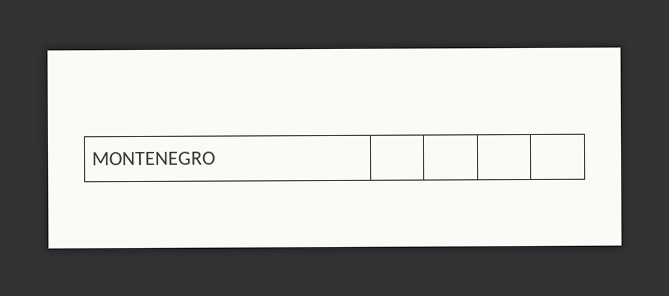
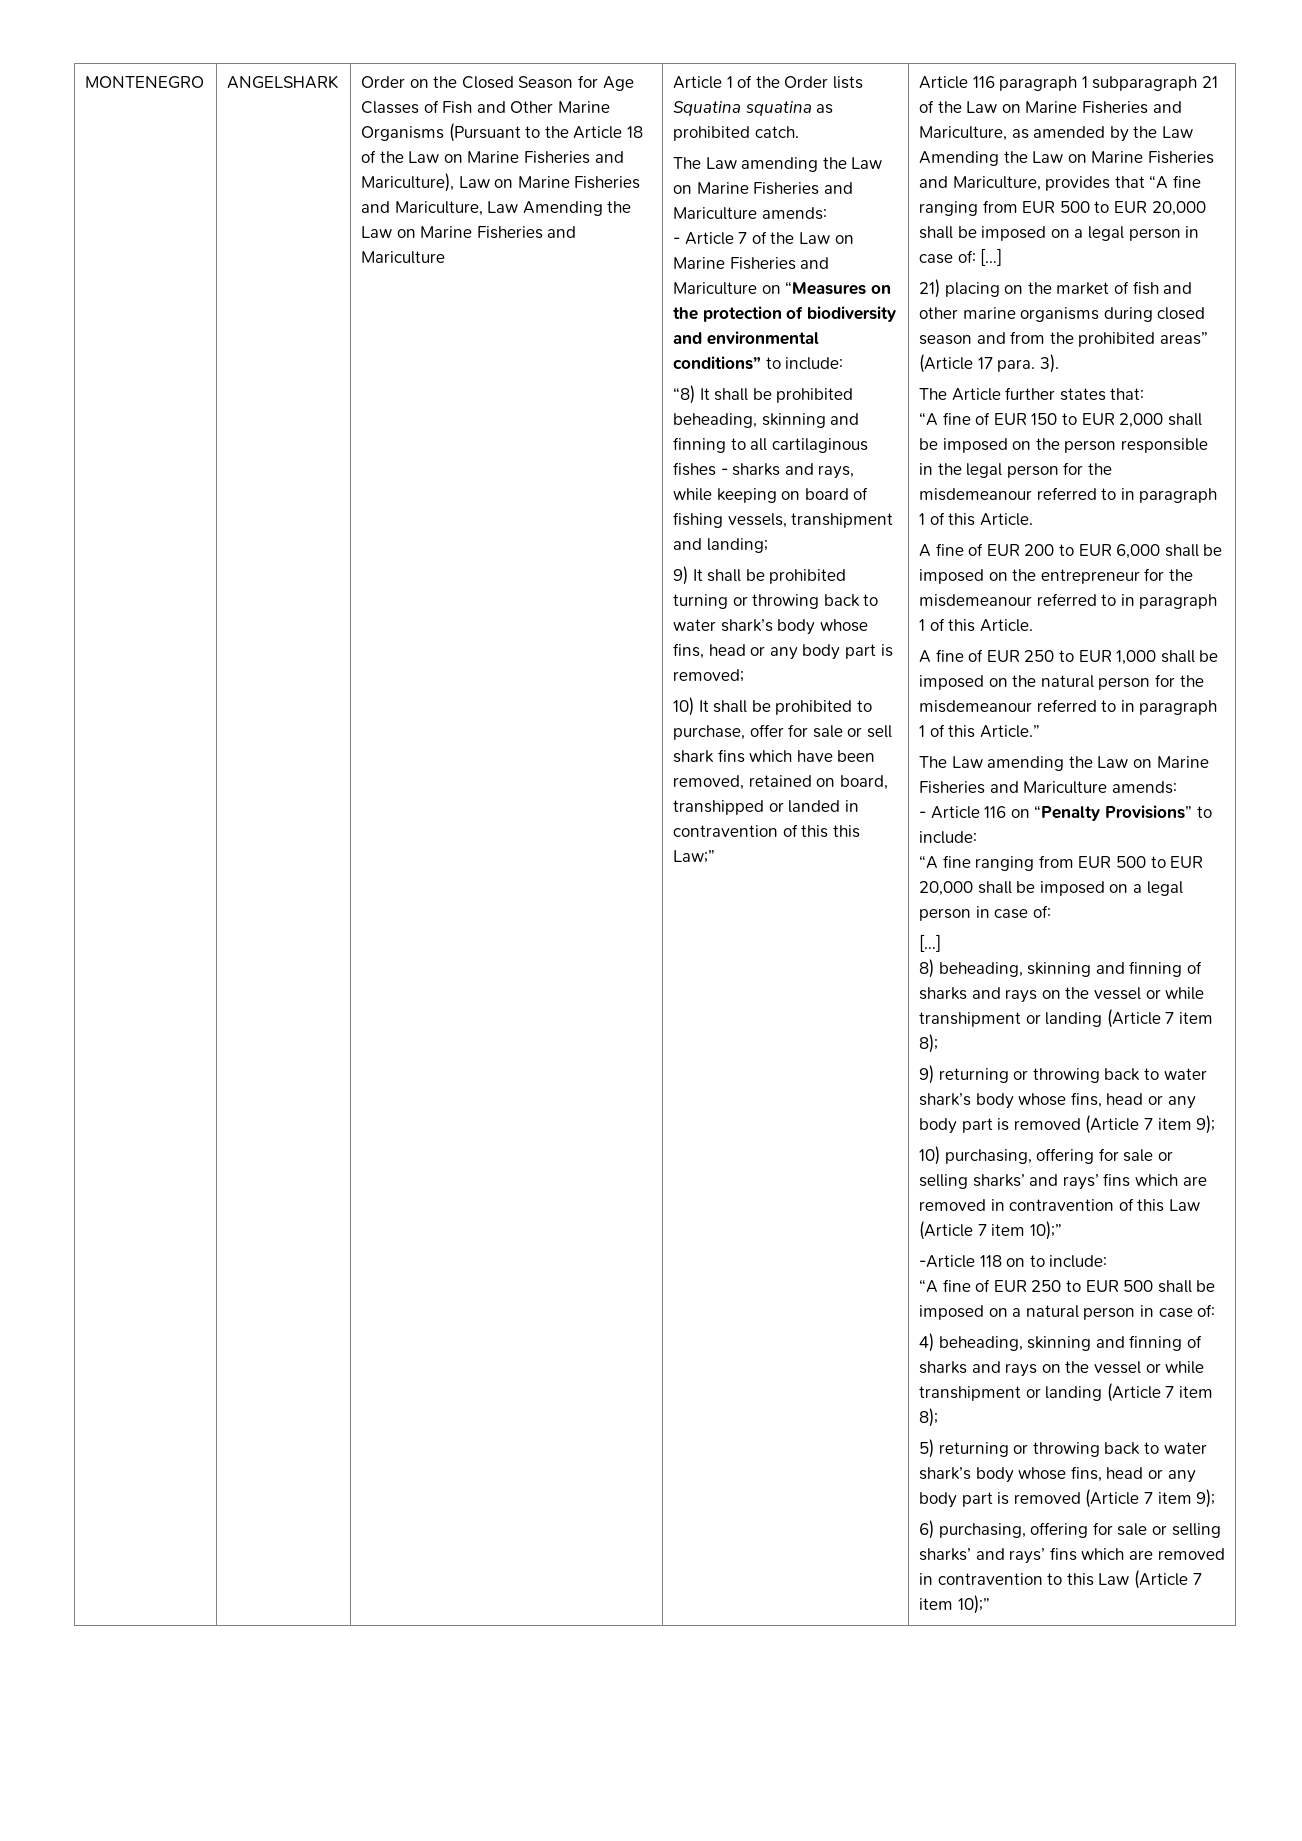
+ ANGELSHARK | Order on the Closed Season for Age Classes of Fish and Other Marine Organisms (Pursuant to the Article 18 of the Law on Marine Fisheries and Mariculture), Law on Marine Fisheries and Mariculture, Law Amending the Law on Marine Fisheries and Mariculture | Article 1 of the Order lists Squatina squatina as prohibited catch.
+ The Law amending the Law on Marine Fisheries and Mariculture amends:
+ - Article 7 of the Law on Marine Fisheries and Mariculture on “Measures on the protection of biodiversity and environmental conditions” to include:
+ “8) It shall be prohibited beheading, skinning and finning to all cartilaginous fishes - sharks and rays, while keeping on board of fishing vessels, transhipment and landing;
+ 9) It shall be prohibited turning or throwing back to water shark’s body whose fins, head or any body part is removed;
+ 10) It shall be prohibited to purchase, offer for sale or sell shark fins which have been removed, retained on board, transhipped or landed in contravention of this this Law;” | Article 116 paragraph 1 subparagraph 21 of the Law on Marine Fisheries and Mariculture, as amended by the Law Amending the Law on Marine Fisheries and Mariculture, provides that “A fine ranging from EUR 500 to EUR 20,000 shall be imposed on a legal person in case of: […]
+ 21) placing on the market of fish and other marine organisms during closed season and from the prohibited areas” (Article 17 para. 3).
+ The Article further states that:
+ “A fine of EUR 150 to EUR 2,000 shall be imposed on the person responsible in the legal person for the misdemeanour referred to in paragraph 1 of this Article.
+ A fine of EUR 200 to EUR 6,000 shall be imposed on the entrepreneur for the misdemeanour referred to in paragraph 1 of this Article.
+ A fine of EUR 250 to EUR 1,000 shall be imposed on the natural person for the misdemeanour referred to in paragraph 1 of this Article.”
+ The Law amending the Law on Marine Fisheries and Mariculture amends:
+ - Article 116 on “Penalty Provisions” to include:
+ “A fine ranging from EUR 500 to EUR 20,000 shall be imposed on a legal person in case of:
+ […]
+ 8) beheading, skinning and finning of sharks and rays on the vessel or while transhipment or landing (Article 7 item 8);
+ 9) returning or throwing back to water shark’s body whose fins, head or any body part is removed (Article 7 item 9);
+ 10) purchasing, offering for sale or selling sharks’ and rays’ fins which are removed in contravention of this Law (Article 7 item 10);”
+ -Article 118 on to include:
+ “A fine of EUR 250 to EUR 500 shall be imposed on a natural person in case of:
+ 4) beheading, skinning and finning of sharks and rays on the vessel or while transhipment or landing (Article 7 item 8);
+ 5) returning or throwing back to water shark’s body whose fins, head or any body part is removed (Article 7 item 9);
+ 6) purchasing, offering for sale or selling sharks’ and rays’ fins which are removed in contravention to this Law (Article 7 item 10);”

